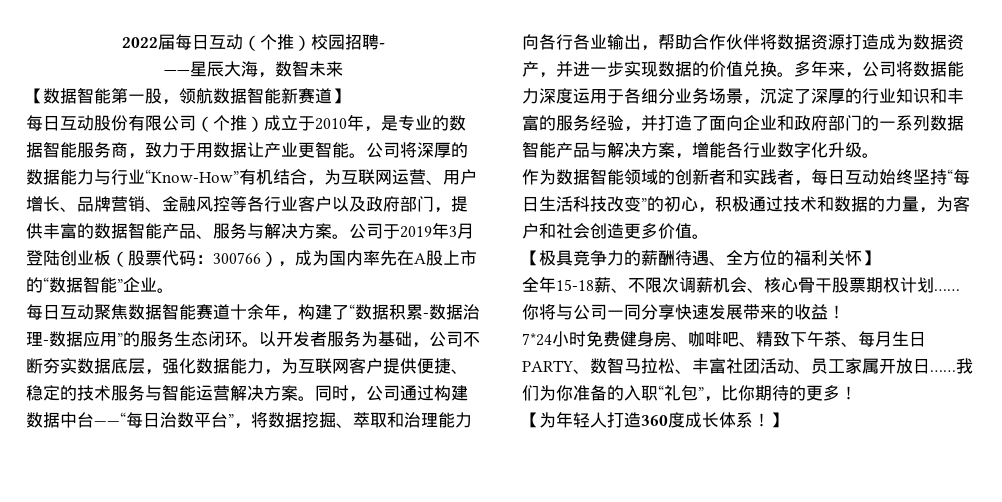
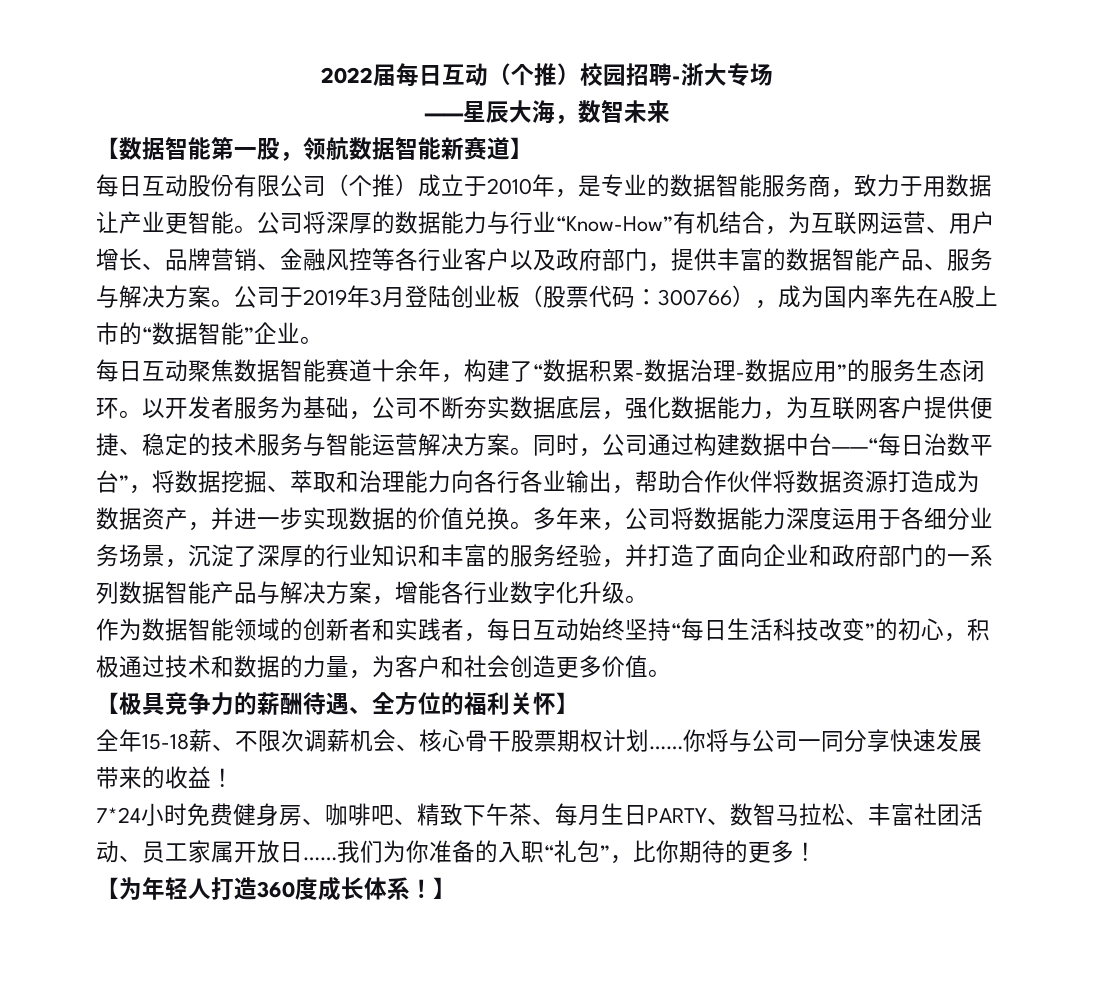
- 2022届每日互动（个推）校园招聘-
+ 2022届每日互动（个推）校园招聘-浙大专场

